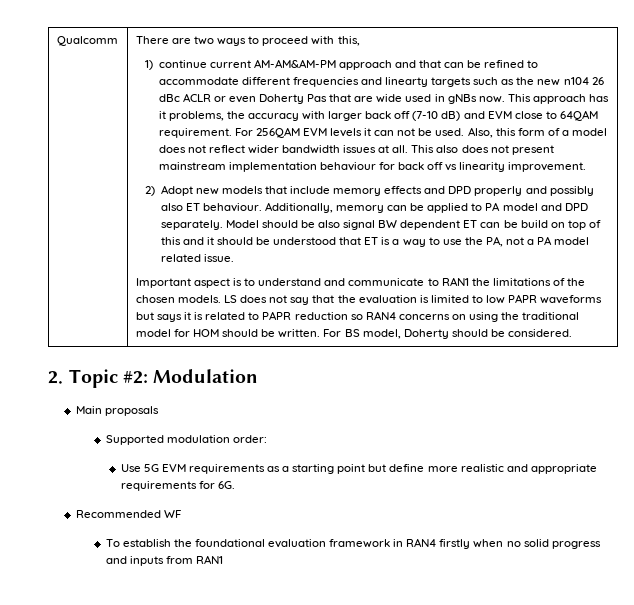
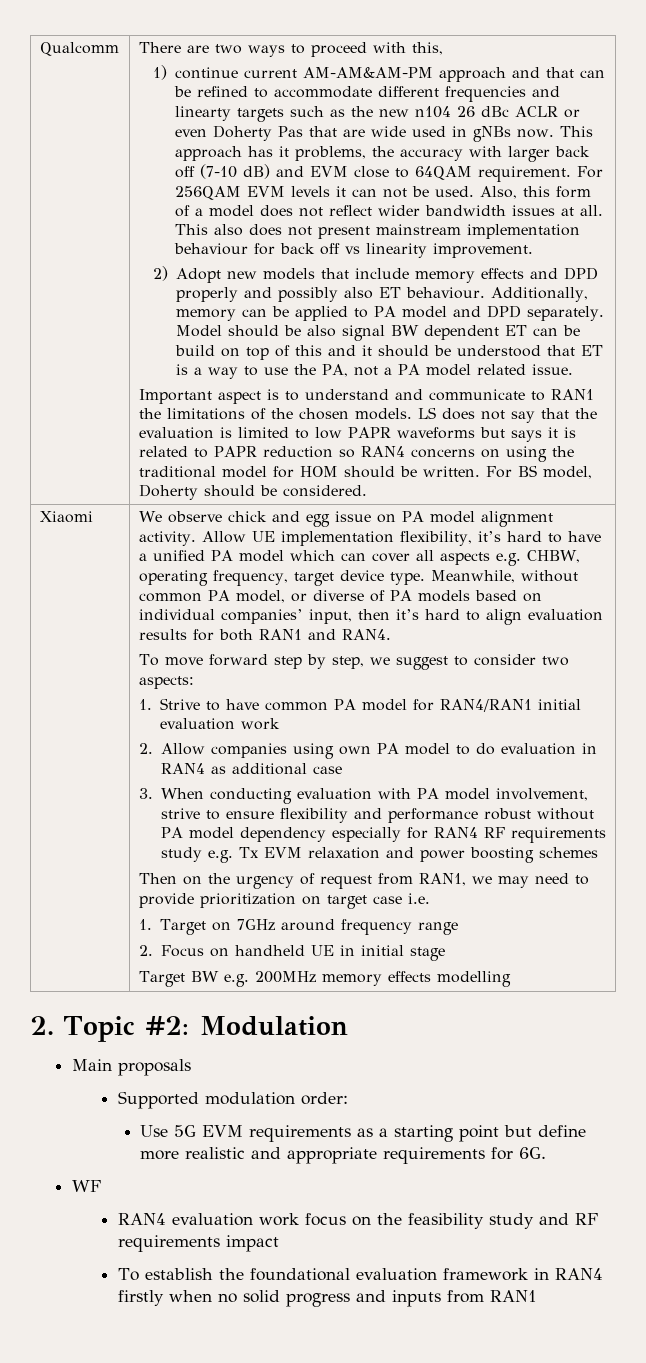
+ Xiaomi | We observe chick and egg issue on PA model alignment activity. Allow UE implementation flexibility, it’s hard to have a unified PA model which can cover all aspects e.g. CHBW, operating frequency, target device type. Meanwhile, without common PA model, or diverse of PA models based on individual companies’ input, then it’s hard to align evaluation results for both RAN1 and RAN4.
+ To move forward step by step, we suggest to consider two aspects:
+ 1. Strive to have common PA model for RAN4/RAN1 initial evaluation work
+ 2. Allow companies using own PA model to do evaluation in RAN4 as additional case
+ 3. When conducting evaluation with PA model involvement, strive to ensure flexibility and performance robust without PA model dependency especially for RAN4 RF requirements study e.g. Tx EVM relaxation and power boosting schemes
+ Then on the urgency of request from RAN1, we may need to provide prioritization on target case i.e.
+ 1. Target on 7GHz around frequency range
+ 2. Focus on handheld UE in initial stage
+ Target BW e.g. 200MHz memory effects modelling
- Recommended WF
+ WF
+ RAN4 evaluation work focus on the feasibility study and RF requirements impact

